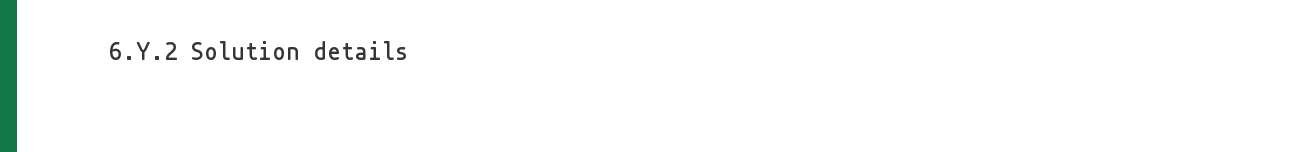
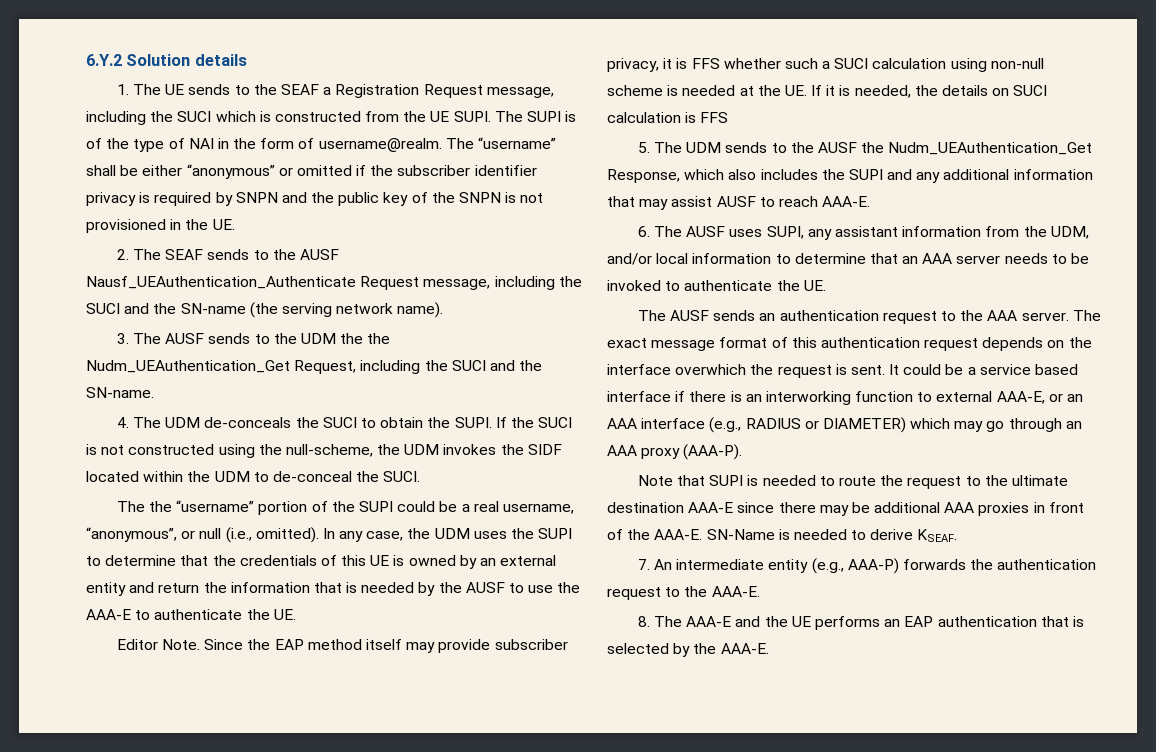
+ 1. The UE sends to the SEAF a Registration Request message, including the SUCI which is constructed from the UE SUPI. The SUPI is of the type of NAI in the form of username@realm. The “username” shall be either “anonymous” or omitted if the subscriber identifier privacy is required by SNPN and the public key of the SNPN is not provisioned in the UE.
+ 2. The SEAF sends to the AUSF Nausf_UEAuthentication_Authenticate Request message, including the SUCI and the SN-name (the serving network name).
+ 3. The AUSF sends to the UDM the the Nudm_UEAuthentication_Get Request, including the SUCI and the SN-name.
+ 4. The UDM de-conceals the SUCI to obtain the SUPI. If the SUCI is not constructed using the null-scheme, the UDM invokes the SIDF located within the UDM to de-conceal the SUCI.
+ The the “username” portion of the SUPI could be a real username, “anonymous”, or null (i.e., omitted). In any case, the UDM uses the SUPI to determine that the credentials of this UE is owned by an external entity and return the information that is needed by the AUSF to use the AAA-E to authenticate the UE.
+ Editor Note. Since the EAP method itself may provide subscriber privacy, it is FFS whether such a SUCI calculation using non-null scheme is needed at the UE. If it is needed, the details on SUCI calculation is FFS
+ 5. The UDM sends to the AUSF the Nudm_UEAuthentication_Get Response, which also includes the SUPI and any additional information that may assist AUSF to reach AAA-E.
+ 6. The AUSF uses SUPI, any assistant information from the UDM, and/or local information to determine that an AAA server needs to be invoked to authenticate the UE.
+ The AUSF sends an authentication request to the AAA server. The exact message format of this authentication request depends on the interface overwhich the request is sent. It could be a service based interface if there is an interworking function to external AAA-E, or an AAA interface (e.g., RADIUS or DIAMETER) which may go through an AAA proxy (AAA-P).
+ Note that SUPI is needed to route the request to the ultimate destination AAA-E since there may be additional AAA proxies in front of the AAA-E. SN-Name is needed to derive KSEAF.
+ 7. An intermediate entity (e.g., AAA-P) forwards the authentication request to the AAA-E.
+ 8. The AAA-E and the UE performs an EAP authentication that is selected by the AAA-E.

